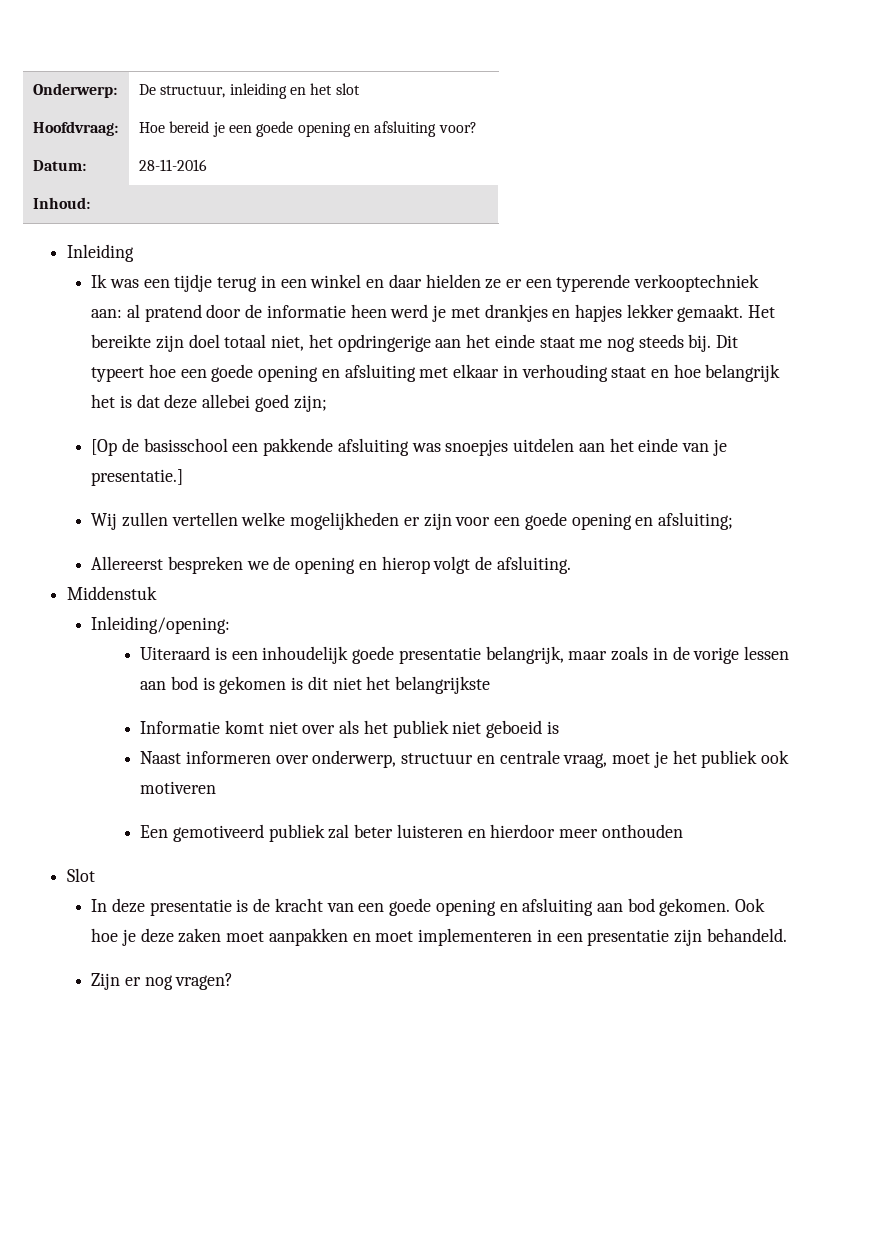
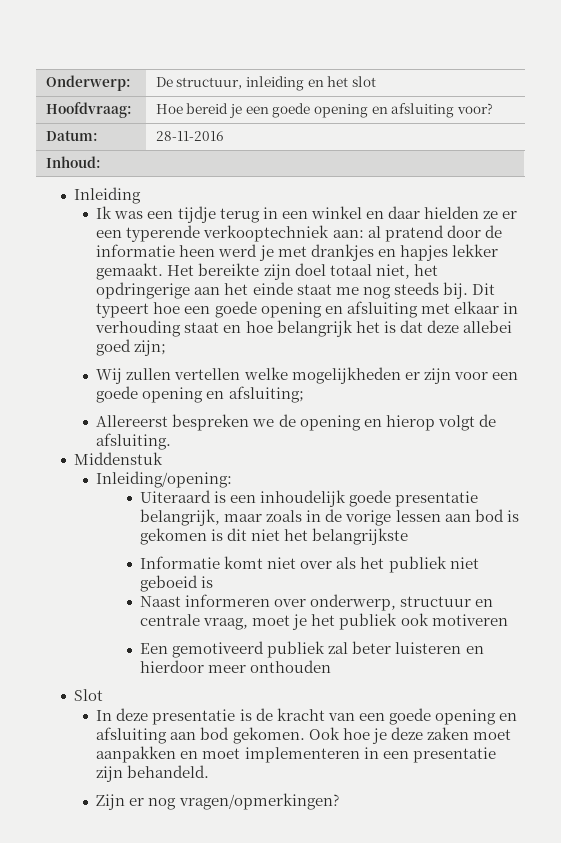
- [Op de basisschool een pakkende afsluiting was snoepjes uitdelen aan het einde van je presentatie.]
- Zijn er nog vragen?
+ Zijn er nog vragen/opmerkingen?

